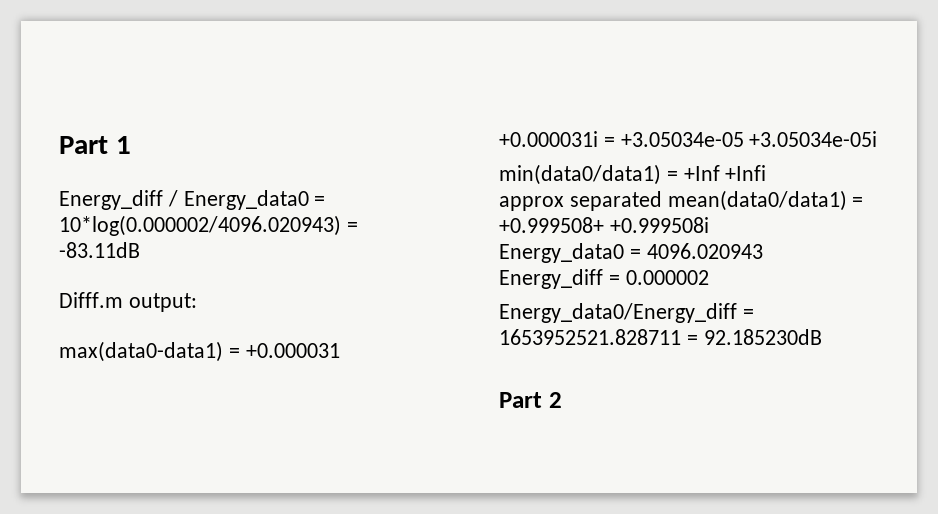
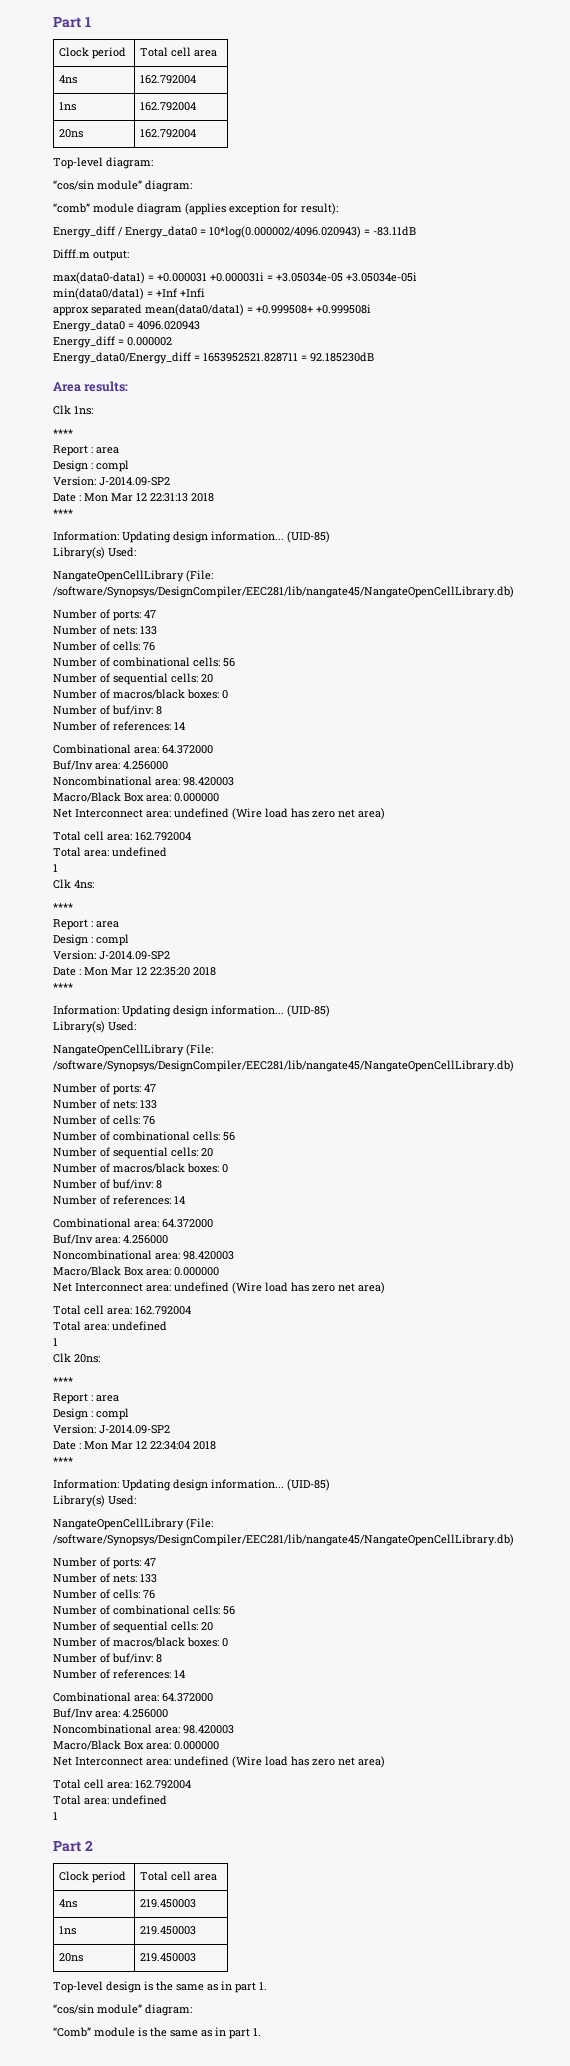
  Part 1
+ Clock period | Total cell area
+ 4ns | 162.792004
+ 1ns | 162.792004
+ 20ns | 162.792004
+ Top-level diagram:
+ “cos/sin module” diagram:
+ “comb” module diagram (applies exception for result):
+ Area results:
+ Clk 1ns:
+ ****
+ Report : area
+ Design : compl
+ Version: J-2014.09-SP2
+ Date : Mon Mar 12 22:31:13 2018
+ ****
+ Information: Updating design information... (UID-85)
+ Library(s) Used:
+ NangateOpenCellLibrary (File: /software/Synopsys/DesignCompiler/EEC281/lib/nangate45/NangateOpenCellLibrary.db)
+ Number of ports: 47
+ Number of nets: 133
+ Number of cells: 76
+ Number of combinational cells: 56
+ Number of sequential cells: 20
+ Number of macros/black boxes: 0
+ Number of buf/inv: 8
+ Number of references: 14
+ Combinational area: 64.372000
+ Buf/Inv area: 4.256000
+ Noncombinational area: 98.420003
+ Macro/Black Box area: 0.000000
+ Net Interconnect area: undefined (Wire load has zero net area)
+ Total cell area: 162.792004
+ Total area: undefined
+ 1
+ Clk 4ns:
+ ****
+ Report : area
+ Design : compl
+ Version: J-2014.09-SP2
+ Date : Mon Mar 12 22:35:20 2018
+ ****
+ Information: Updating design information... (UID-85)
+ Library(s) Used:
+ NangateOpenCellLibrary (File: /software/Synopsys/DesignCompiler/EEC281/lib/nangate45/NangateOpenCellLibrary.db)
+ Number of ports: 47
+ Number of nets: 133
+ Number of cells: 76
+ Number of combinational cells: 56
+ Number of sequential cells: 20
+ Number of macros/black boxes: 0
+ Number of buf/inv: 8
+ Number of references: 14
+ Combinational area: 64.372000
+ Buf/Inv area: 4.256000
+ Noncombinational area: 98.420003
+ Macro/Black Box area: 0.000000
+ Net Interconnect area: undefined (Wire load has zero net area)
+ Total cell area: 162.792004
+ Total area: undefined
+ 1
+ Clk 20ns:
+ ****
+ Report : area
+ Design : compl
+ Version: J-2014.09-SP2
+ Date : Mon Mar 12 22:34:04 2018
+ ****
+ Information: Updating design information... (UID-85)
+ Library(s) Used:
+ NangateOpenCellLibrary (File: /software/Synopsys/DesignCompiler/EEC281/lib/nangate45/NangateOpenCellLibrary.db)
+ Number of ports: 47
+ Number of nets: 133
+ Number of cells: 76
+ Number of combinational cells: 56
+ Number of sequential cells: 20
+ Number of macros/black boxes: 0
+ Number of buf/inv: 8
+ Number of references: 14
+ Combinational area: 64.372000
+ Buf/Inv area: 4.256000
+ Noncombinational area: 98.420003
+ Macro/Black Box area: 0.000000
+ Net Interconnect area: undefined (Wire load has zero net area)
+ Total cell area: 162.792004
+ Total area: undefined
+ 1
  Part 2
+ Clock period | Total cell area
+ 4ns | 219.450003
+ 1ns | 219.450003
+ 20ns | 219.450003
+ Top-level design is the same as in part 1.
+ “cos/sin module” diagram:
+ “Comb” module is the same as in part 1.

